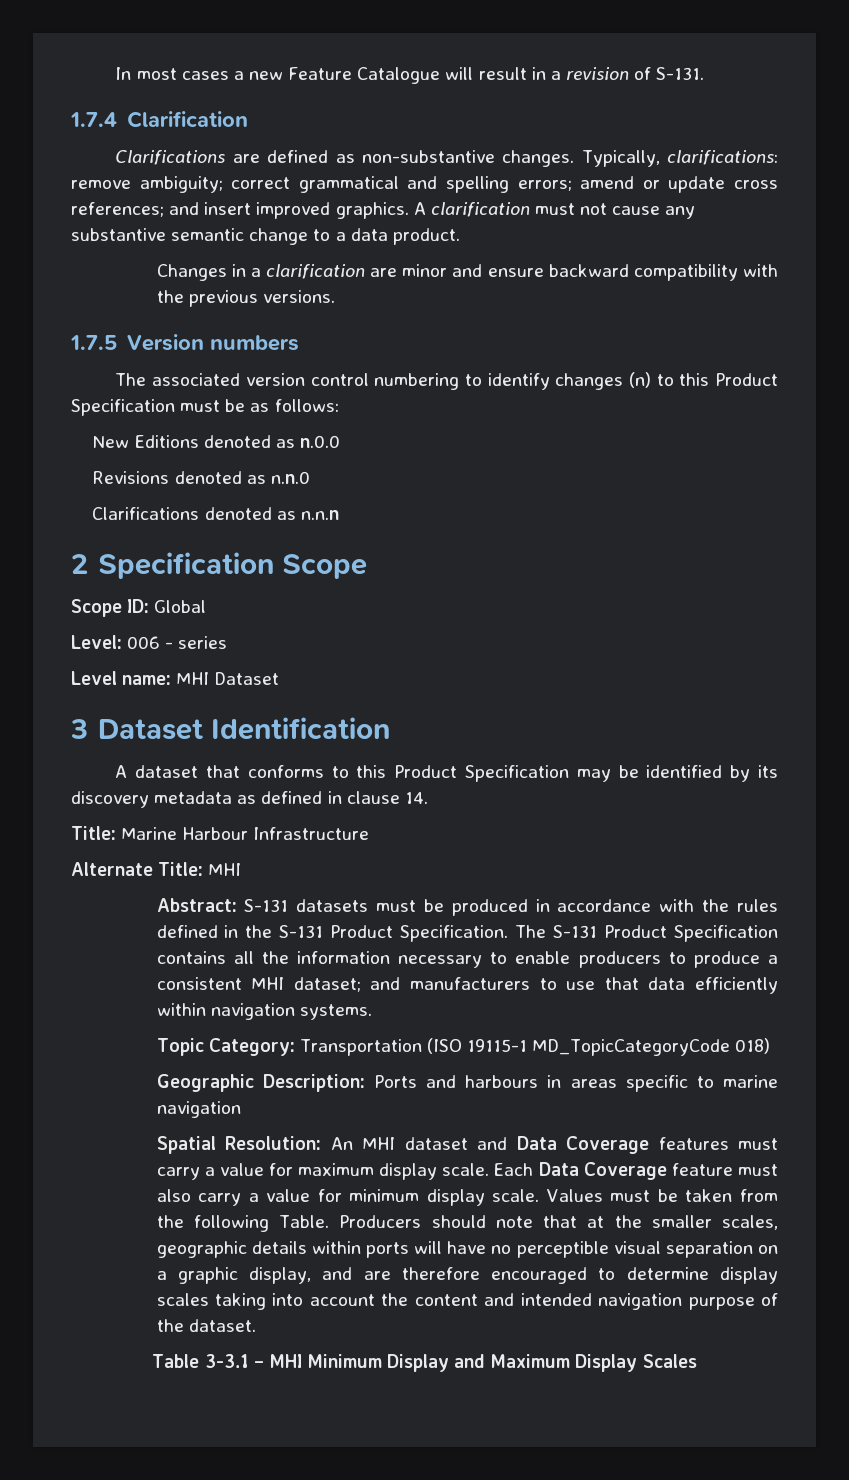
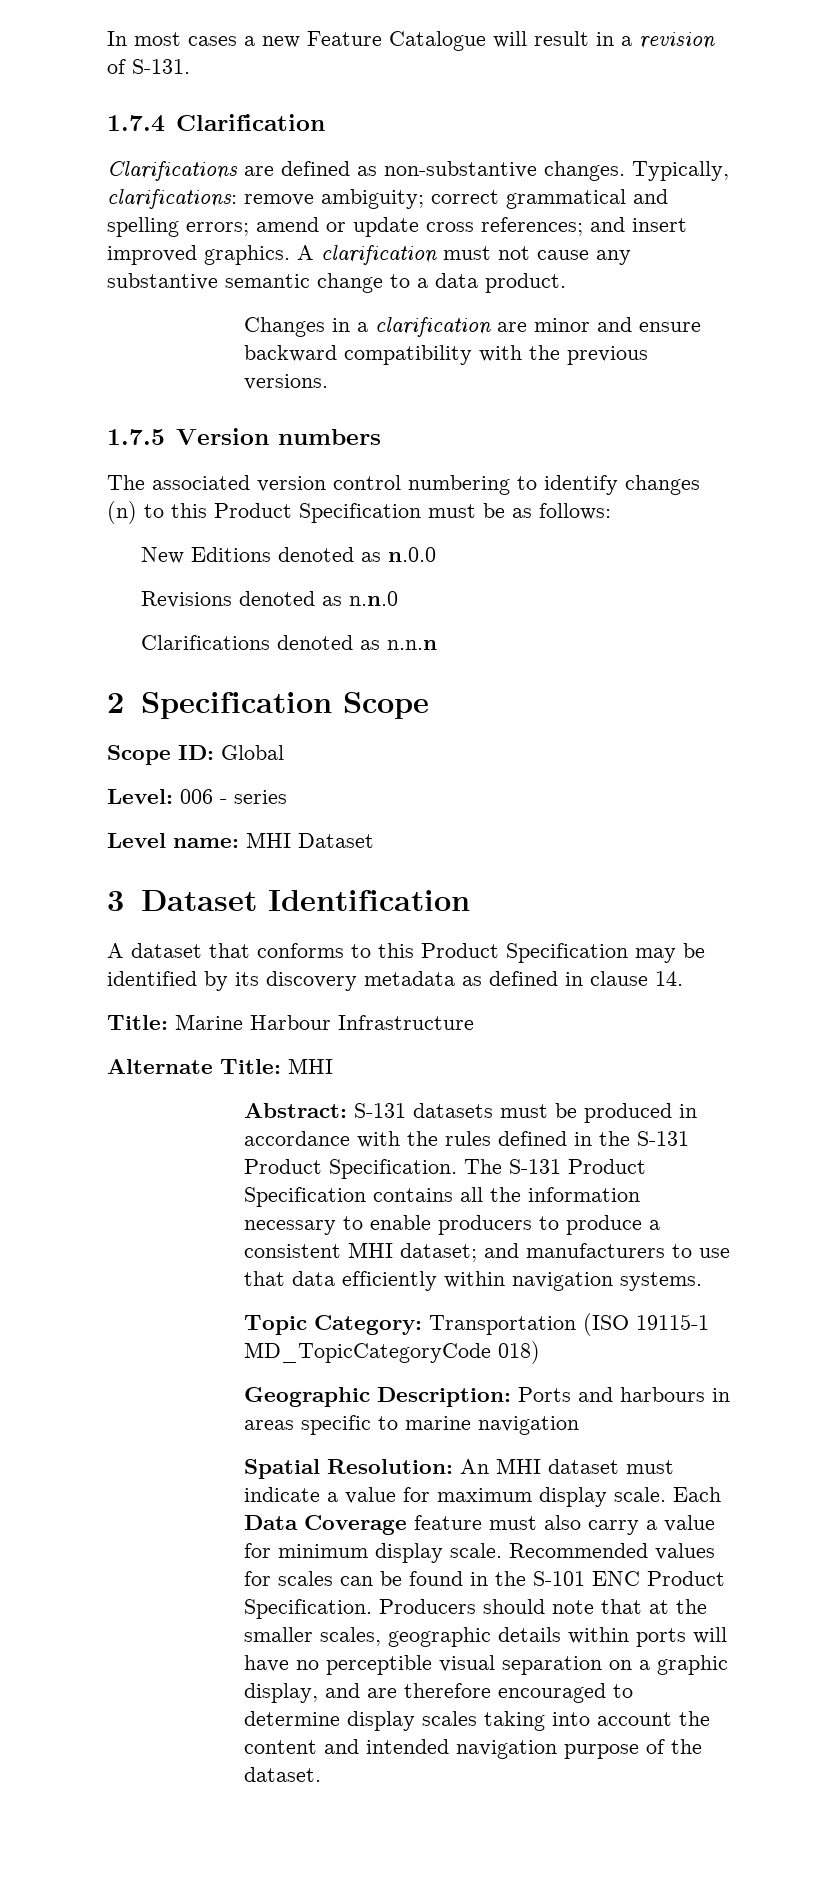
- Spatial Resolution: An MHI dataset and Data Coverage features must carry a value for maximum display scale.
+ Spatial Resolution: An MHI dataset must indicate a value for maximum display scale.
- Values must be taken from the following Table.
+ Recommended values for scales can be found in the S-101 ENC Product Specification.
- Table 3-3.1 – MHI Minimum Display and Maximum Display Scales

